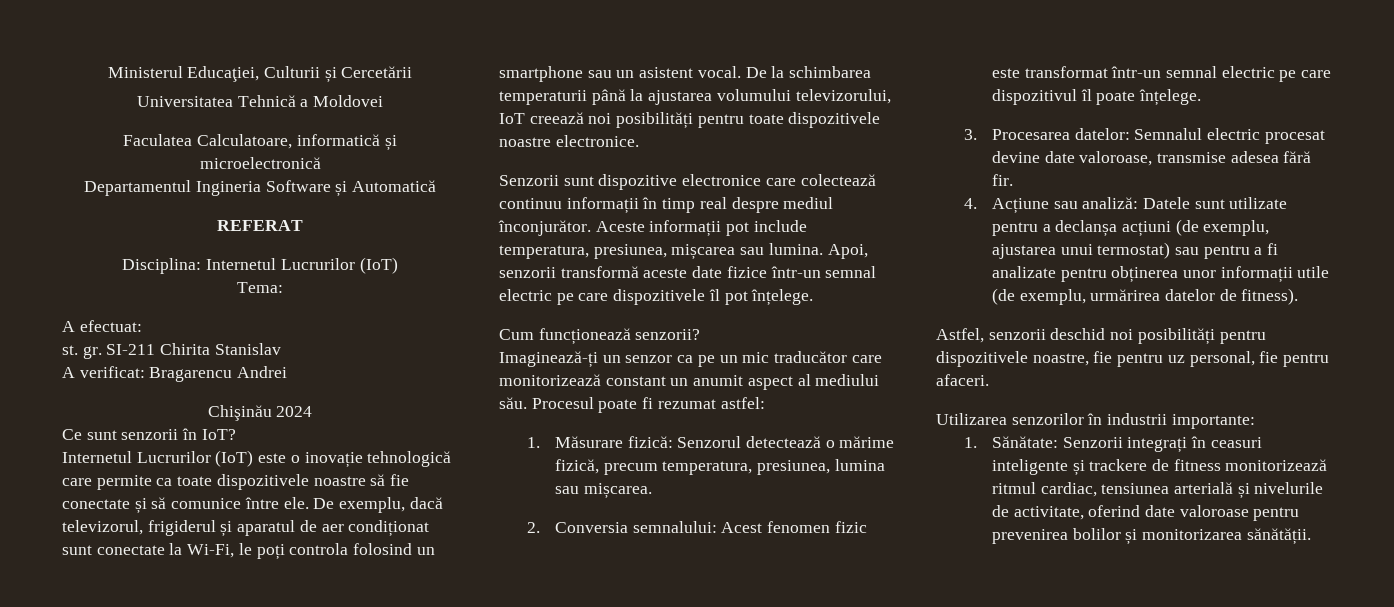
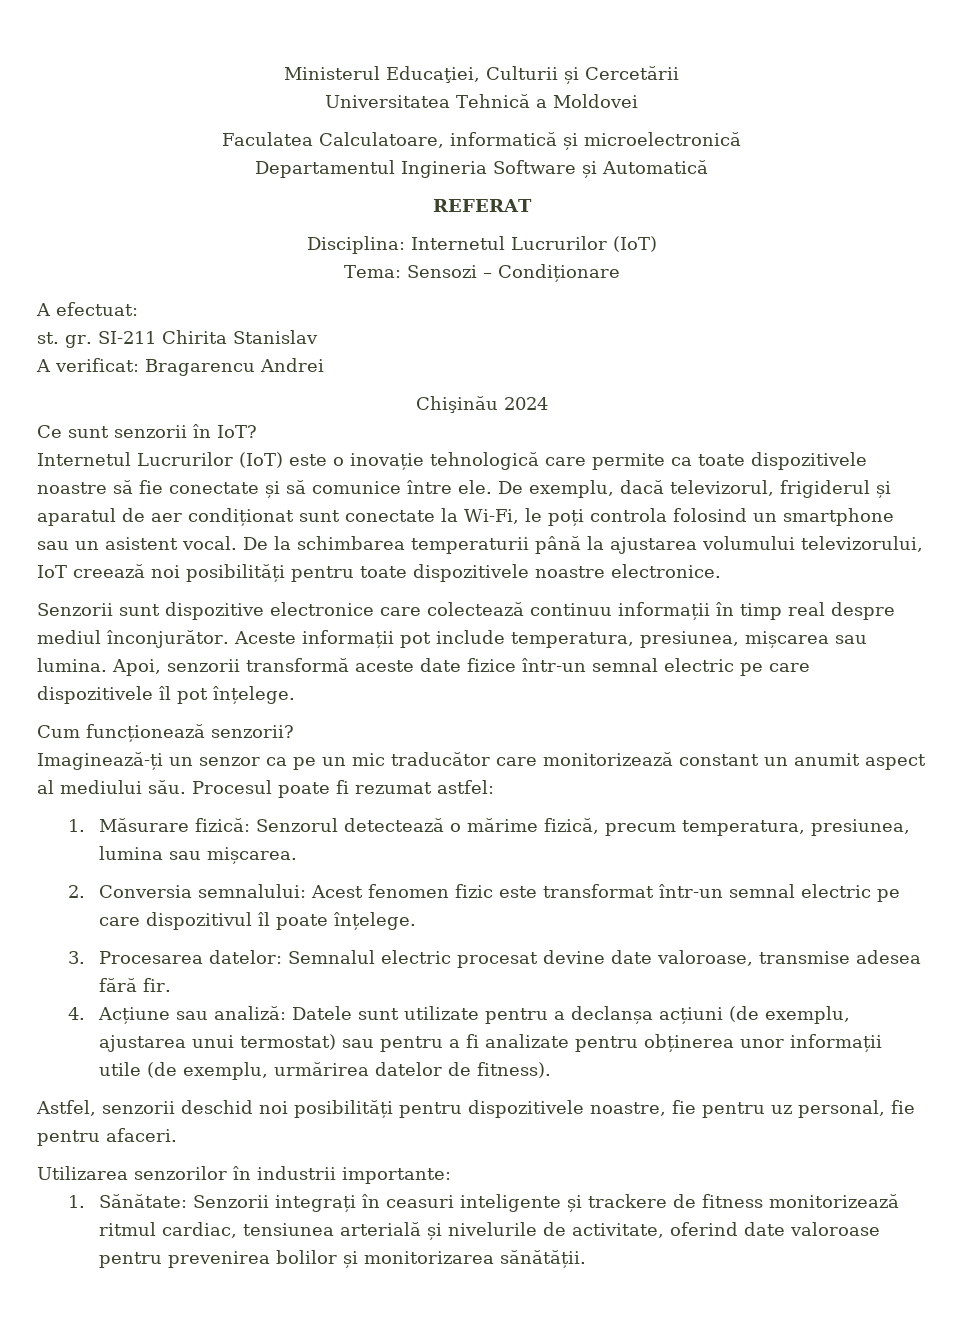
- Tema:
+ Tema: Sensozi – Condiționare

